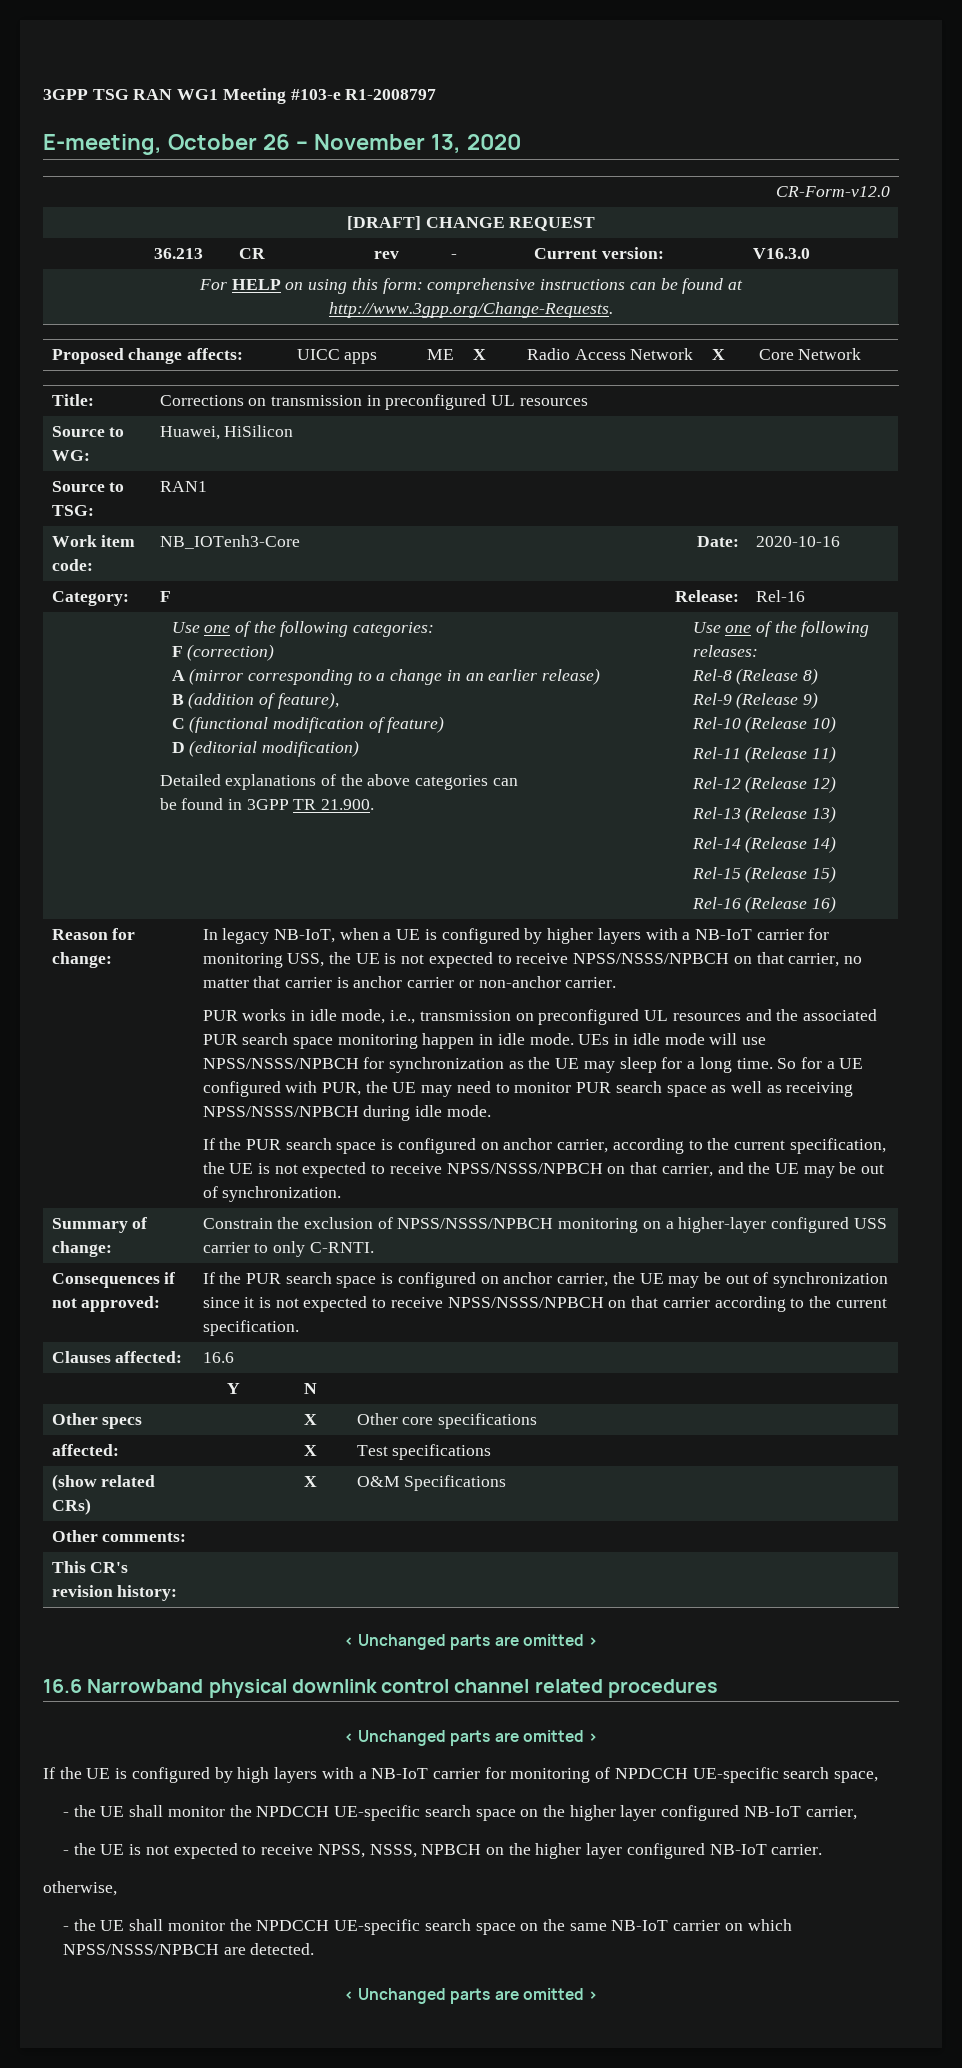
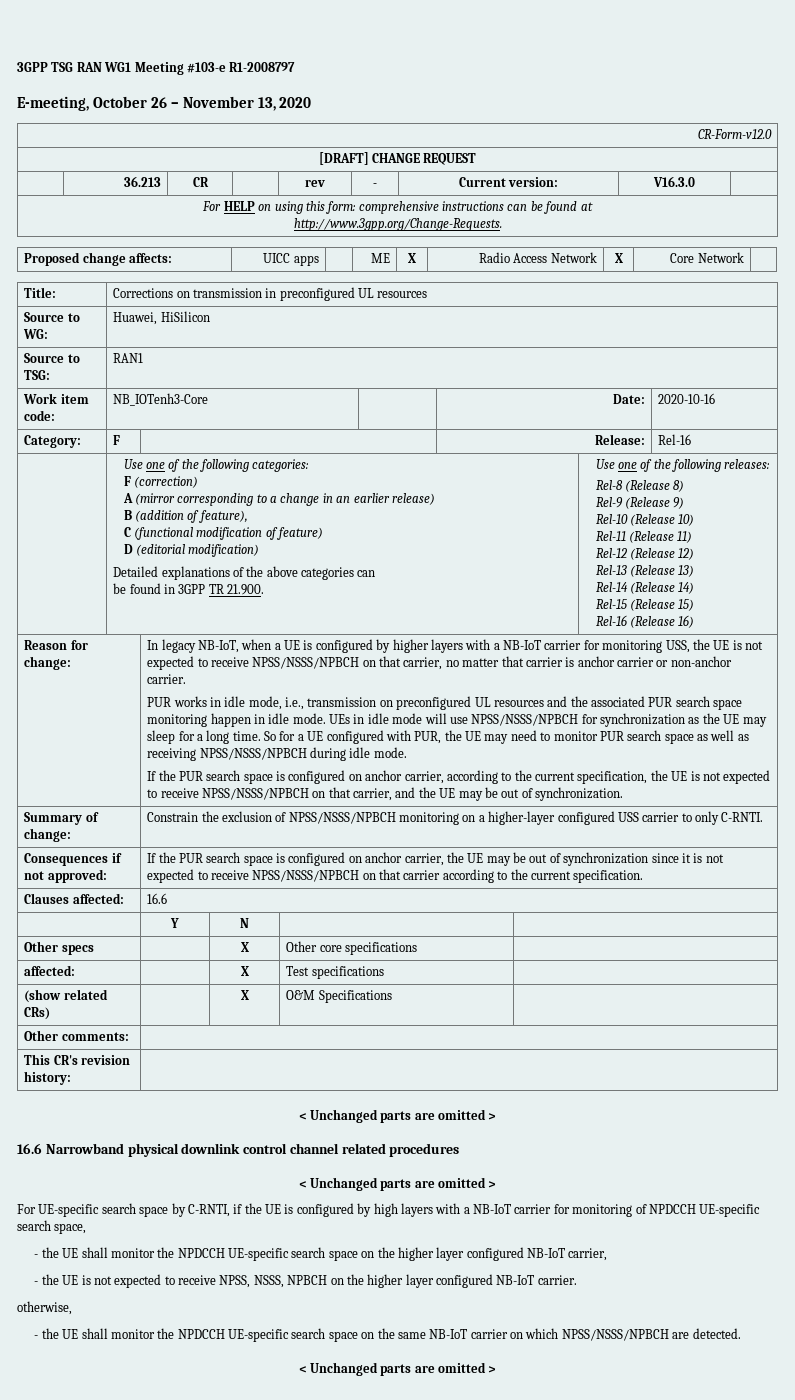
- If the UE is configured by high layers with a NB-IoT carrier for monitoring of NPDCCH UE-specific search space,
+ For UE-specific search space by C-RNTI, if the UE is configured by high layers with a NB-IoT carrier for monitoring of NPDCCH UE-specific search space,

